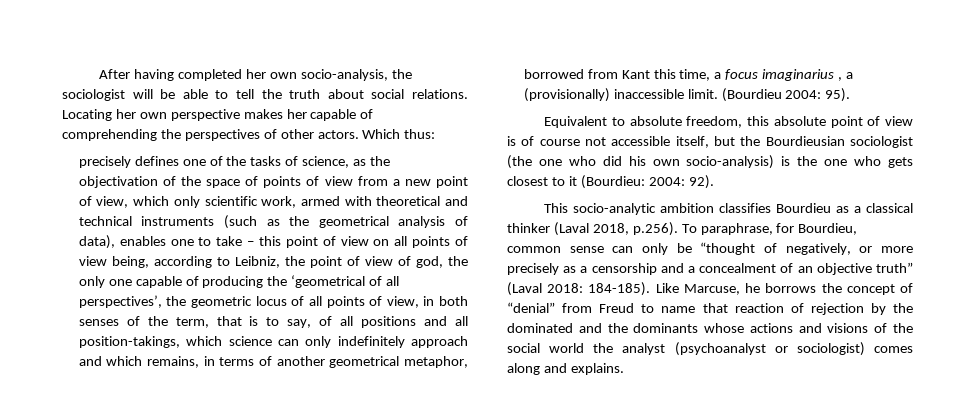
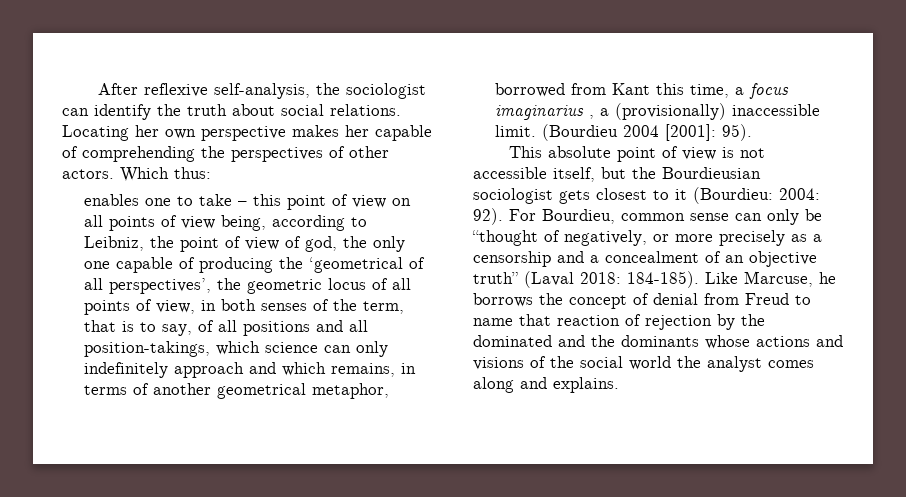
- After having completed her own socio-analysis, the sociologist will be able to tell the truth about social relations.
+ After reflexive self-analysis, the sociologist can identify the truth about social relations.
- precisely defines one of the tasks of science, as the objectivation of the space of points of view from a new point of view, which only scientific work, armed with theoretical and technical instruments (such as the geometrical analysis of data), enables one to take – this point of view on all points of view being, according to Leibniz, the point of view of god, the only one capable of producing the ‘geometrical of all perspectives’, the geometric locus of all points of view, in both senses of the term, that is to say, of all positions and all position-takings, which science can only indefinitely approach and which remains, in terms of another geometrical metaphor, borrowed from Kant this time, a focus imaginarius , a (provisionally) inaccessible limit.
+ enables one to take – this point of view on all points of view being, according to Leibniz, the point of view of god, the only one capable of producing the ‘geometrical of all perspectives’, the geometric locus of all points of view, in both senses of the term, that is to say, of all positions and all position-takings, which science can only indefinitely approach and which remains, in terms of another geometrical metaphor, borrowed from Kant this time, a focus imaginarius , a (provisionally) inaccessible limit.
- (Bourdieu 2004: 95).
+ (Bourdieu 2004 [2001]: 95).
- Equivalent to absolute freedom, this absolute point of view is of course not accessible itself, but the Bourdieusian sociologist (the one who did his own socio-analysis) is the one who gets closest to it (Bourdieu: 2004: 92).
- This socio-analytic ambition classifies Bourdieu as a classical thinker (Laval 2018, p.256). To paraphrase, for Bourdieu, common sense can only be “thought of negatively, or more precisely as a censorship and a concealment of an objective truth” (Laval 2018: 184-185).
+ This absolute point of view is not accessible itself, but the Bourdieusian sociologist gets closest to it (Bourdieu: 2004: 92). For Bourdieu, common sense can only be “thought of negatively, or more precisely as a censorship and a concealment of an objective truth” (Laval 2018: 184-185).
- Like Marcuse, he borrows the concept of “denial” from Freud to name that reaction of rejection by the dominated and the dominants whose actions and visions of the social world the analyst (psychoanalyst or sociologist) comes along and explains.
+ Like Marcuse, he borrows the concept of denial from Freud to name that reaction of rejection by the dominated and the dominants whose actions and visions of the social world the analyst comes along and explains.

